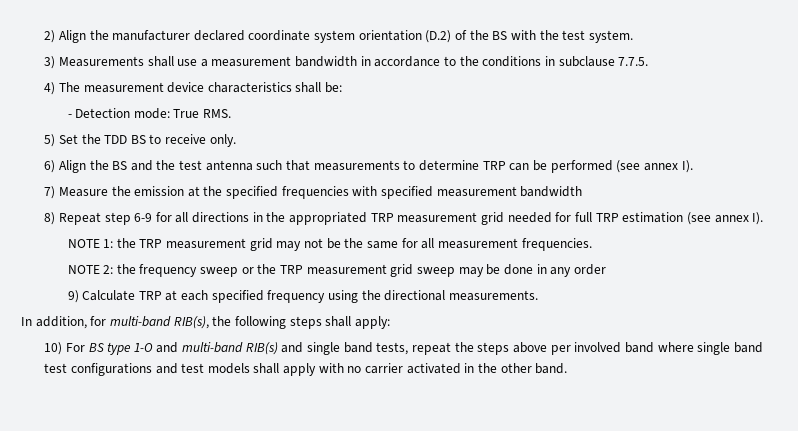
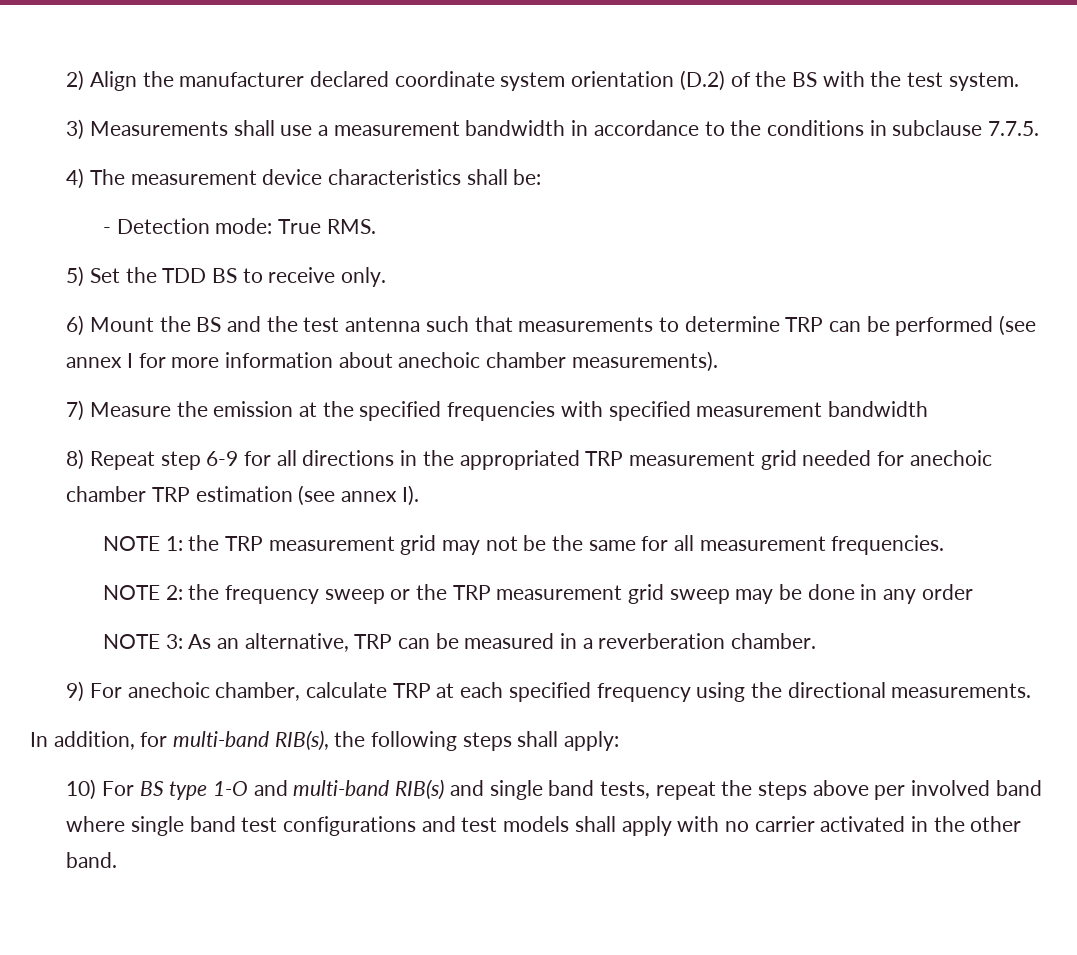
- 6) Align the BS and the test antenna such that measurements to determine TRP can be performed (see annex I).
+ 6) Mount the BS and the test antenna such that measurements to determine TRP can be performed (see annex I for more information about anechoic chamber measurements).
- 8) Repeat step 6-9 for all directions in the appropriated TRP measurement grid needed for full TRP estimation (see annex I).
+ 8) Repeat step 6-9 for all directions in the appropriated TRP measurement grid needed for anechoic chamber TRP estimation (see annex I).
- 9) Calculate TRP at each specified frequency using the directional measurements.
+ NOTE 3: As an alternative, TRP can be measured in a reverberation chamber.
+ 9) For anechoic chamber, calculate TRP at each specified frequency using the directional measurements.

